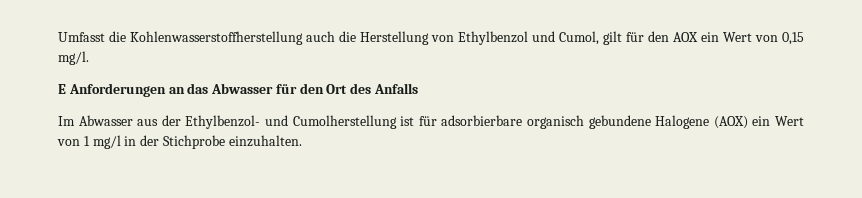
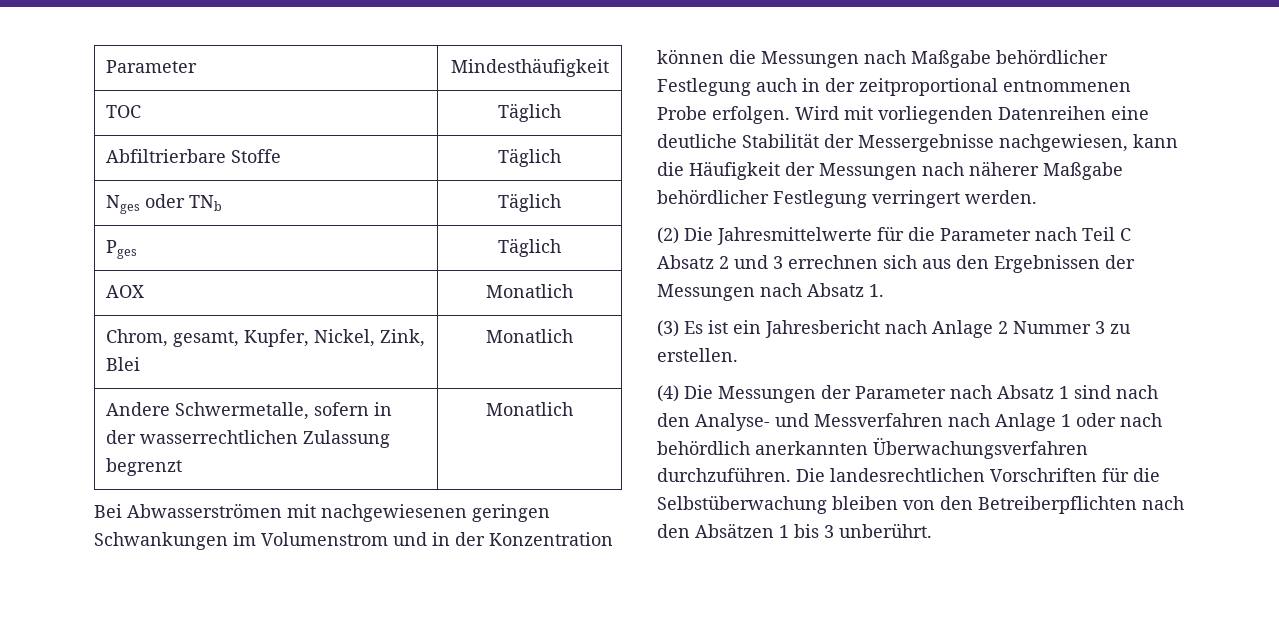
- Umfasst die Kohlenwasserstoffherstellung auch die Herstellung von Ethylbenzol und Cumol, gilt für den AOX ein Wert von 0,15 mg/l.
- E Anforderungen an das Abwasser für den Ort des Anfalls
- Im Abwasser aus der Ethylbenzol- und Cumolherstellung ist für adsorbierbare organisch gebundene Halogene (AOX) ein Wert von 1 mg/l in der Stichprobe einzuhalten.
+ Parameter | Mindesthäufigkeit
+ TOC | Täglich
+ Abfiltrierbare Stoffe | Täglich
+ Nges oder TNb | Täglich
+ Pges | Täglich
+ AOX | Monatlich
+ Chrom, gesamt, Kupfer, Nickel, Zink, Blei | Monatlich
+ Andere Schwermetalle, sofern in der wasserrechtlichen Zulassung begrenzt | Monatlich
+ Bei Abwasserströmen mit nachgewiesenen geringen Schwankungen im Volumenstrom und in der Konzentration können die Messungen nach Maßgabe behördlicher Festlegung auch in der zeitproportional entnommenen Probe erfolgen. Wird mit vorliegenden Datenreihen eine deutliche Stabilität der Messergebnisse nachgewiesen, kann die Häufigkeit der Messungen nach näherer Maßgabe behördlicher Festlegung verringert werden.
+ (2) Die Jahresmittelwerte für die Parameter nach Teil C Absatz 2 und 3 errechnen sich aus den Ergebnissen der Messungen nach Absatz 1.
+ (3) Es ist ein Jahresbericht nach Anlage 2 Nummer 3 zu erstellen.
+ (4) Die Messungen der Parameter nach Absatz 1 sind nach den Analyse- und Messverfahren nach Anlage 1 oder nach behördlich anerkannten Überwachungsverfahren durchzuführen. Die landesrechtlichen Vorschriften für die Selbstüberwachung bleiben von den Betreiberpflichten nach den Absätzen 1 bis 3 unberührt.

